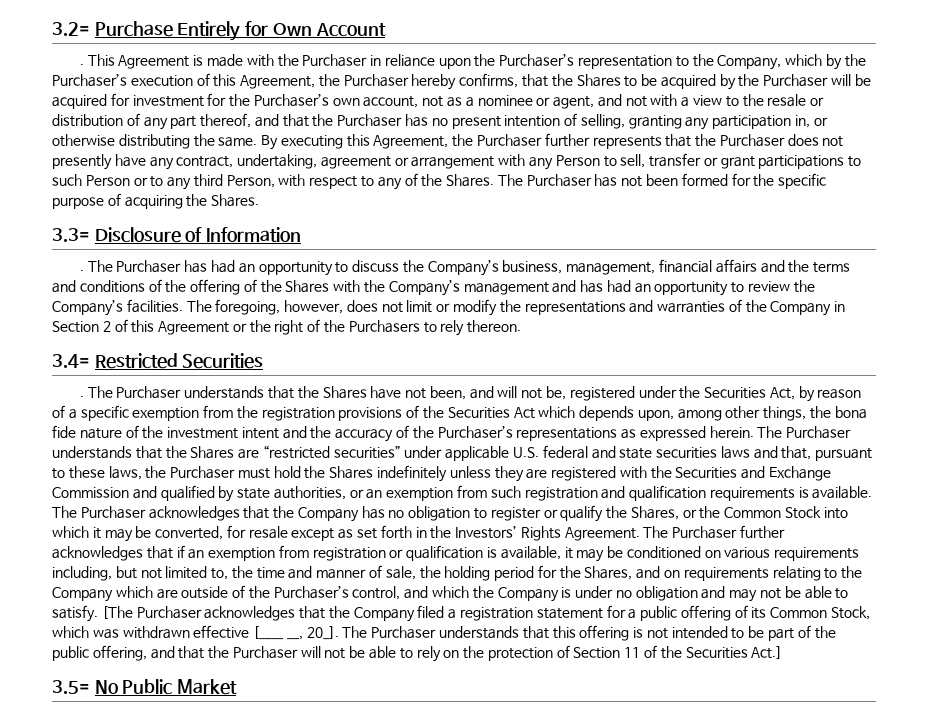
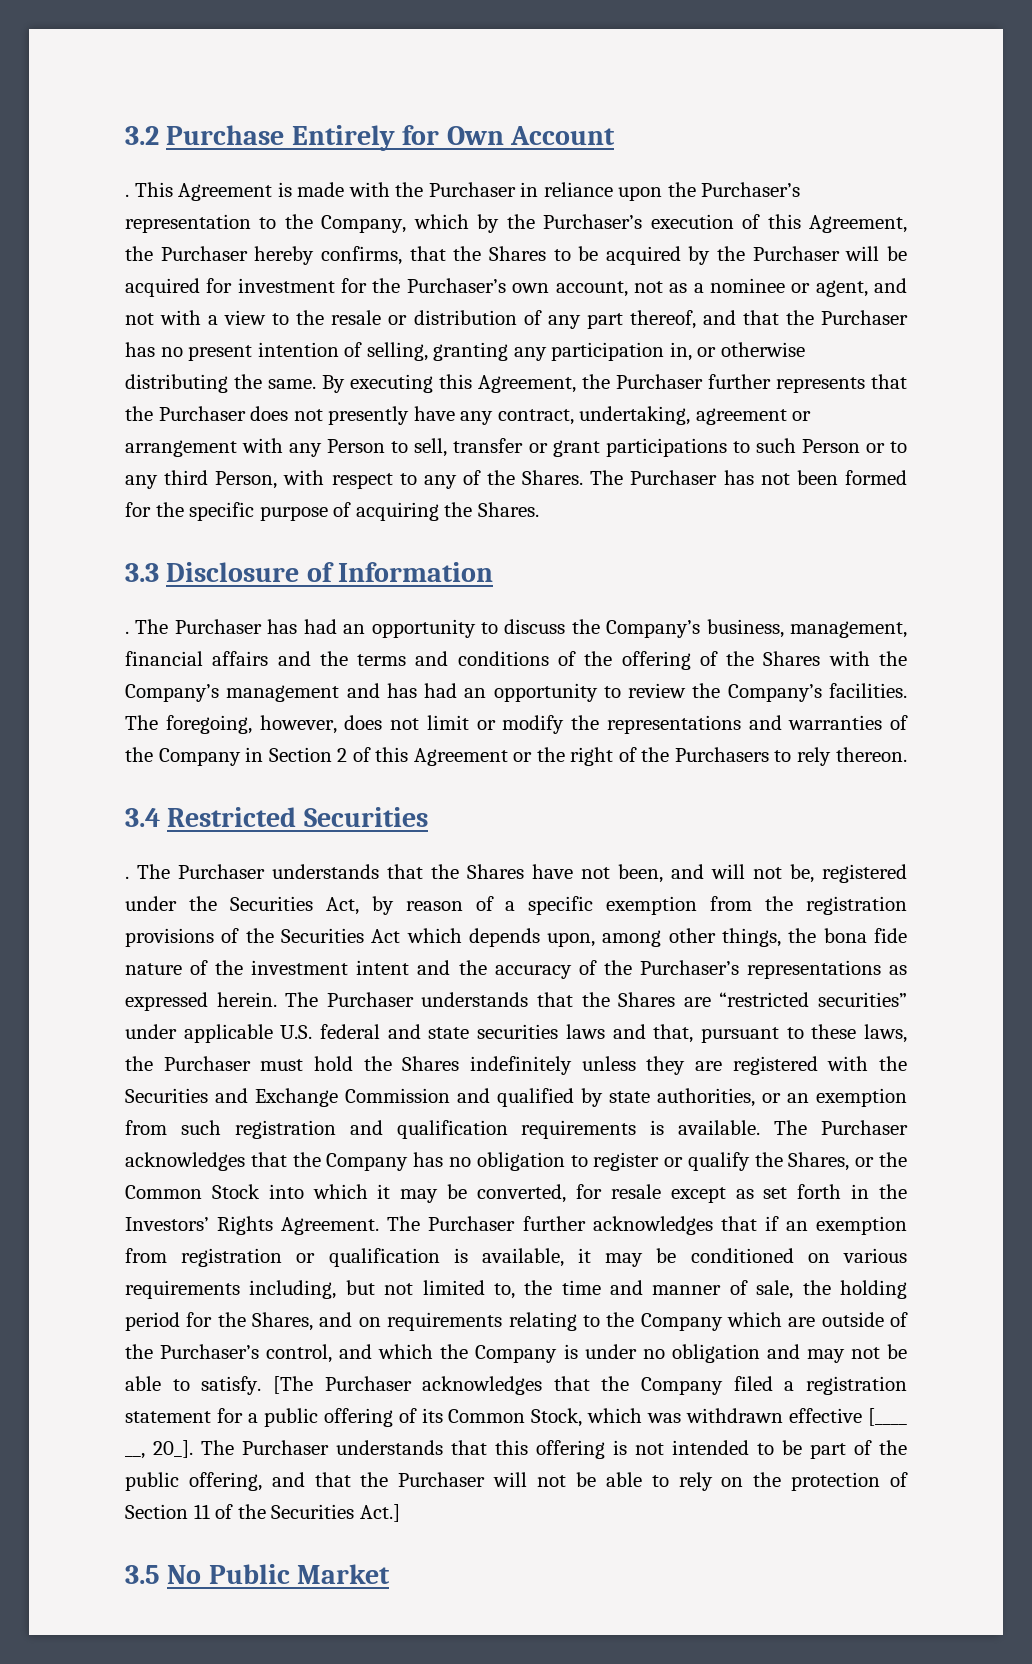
- 3.2= Purchase Entirely for Own Account
+ 3.2 Purchase Entirely for Own Account
- 3.3= Disclosure of Information
+ 3.3 Disclosure of Information
- 3.4= Restricted Securities
+ 3.4 Restricted Securities
- 3.5= No Public Market
+ 3.5 No Public Market

